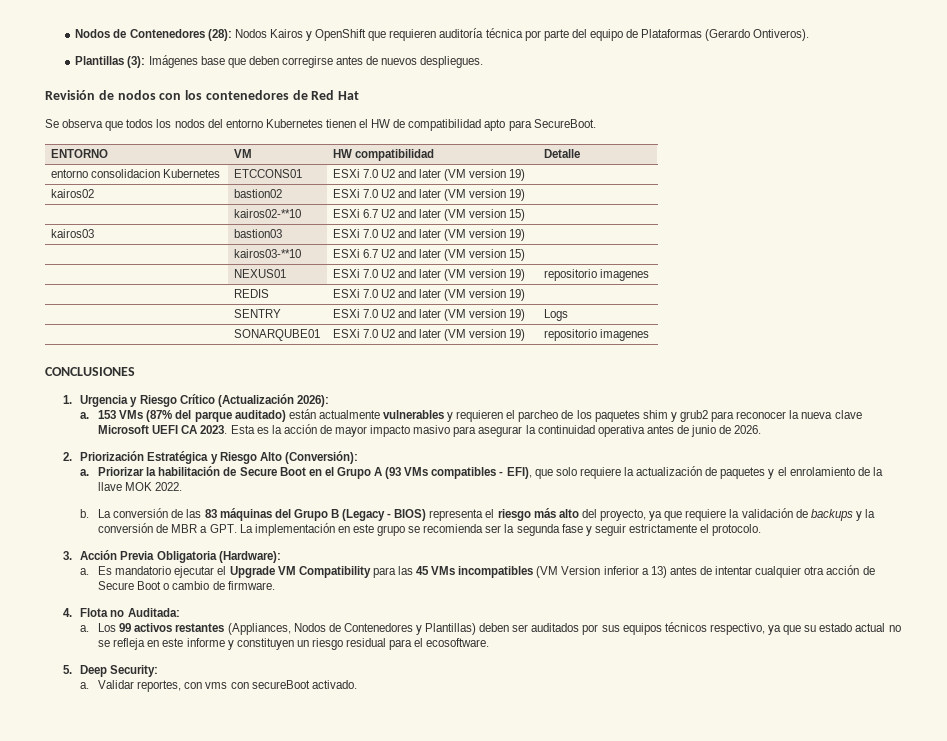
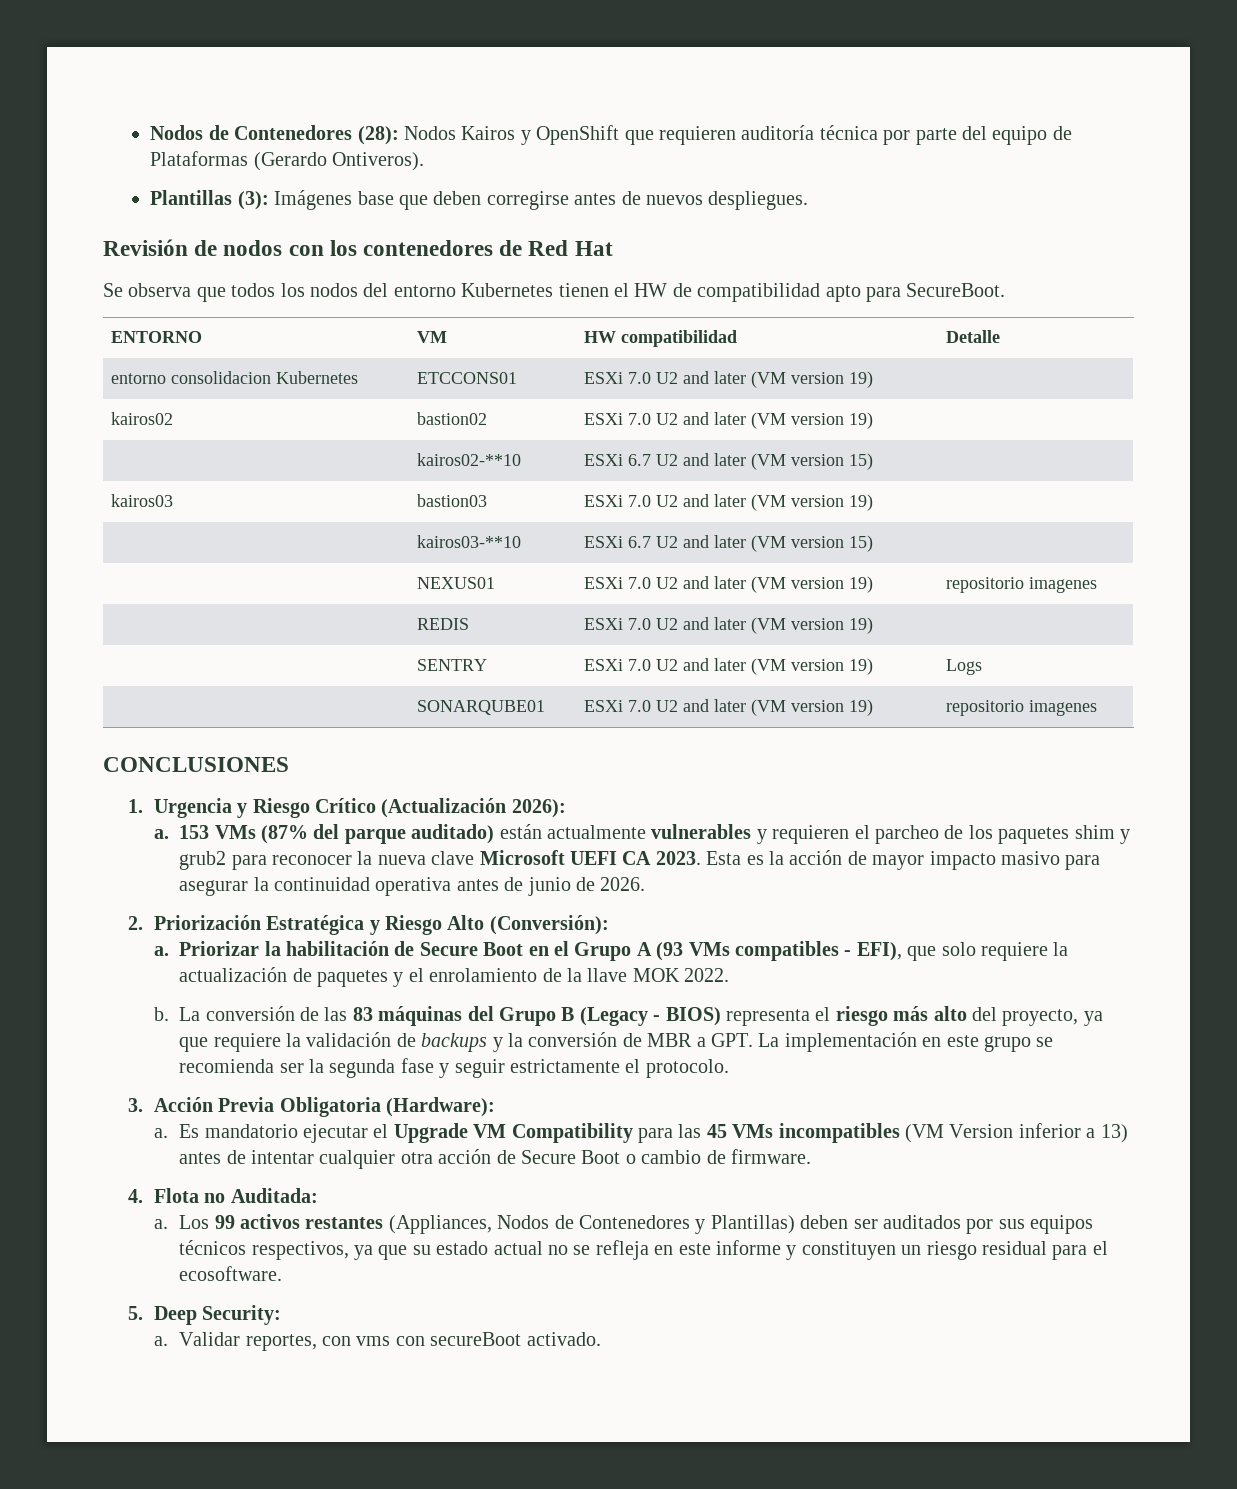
- Los 99 activos restantes (Appliances, Nodos de Contenedores y Plantillas) deben ser auditados por sus equipos técnicos respectivo, ya que su estado actual no se refleja en este informe y constituyen un riesgo residual para el ecosoftware.
+ Los 99 activos restantes (Appliances, Nodos de Contenedores y Plantillas) deben ser auditados por sus equipos técnicos respectivos, ya que su estado actual no se refleja en este informe y constituyen un riesgo residual para el ecosoftware.

